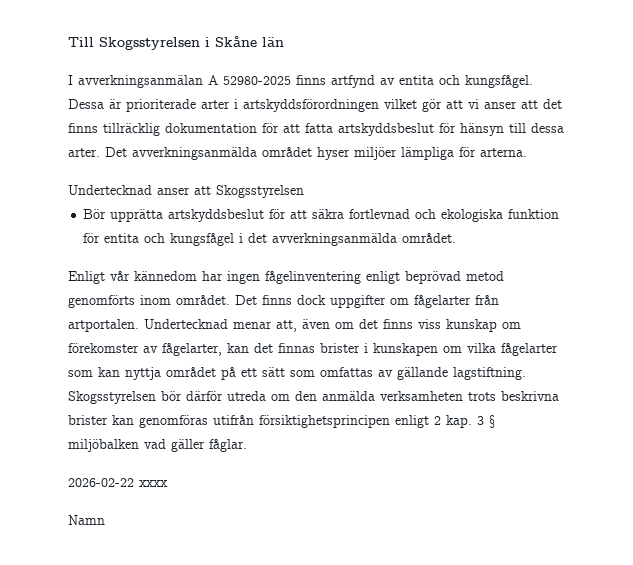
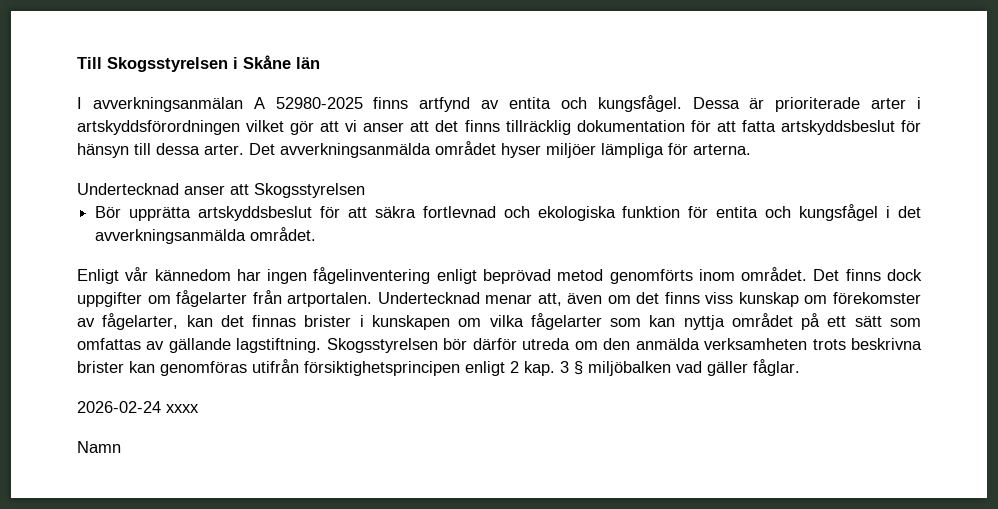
- 2026-02-22 xxxx
+ 2026-02-24 xxxx

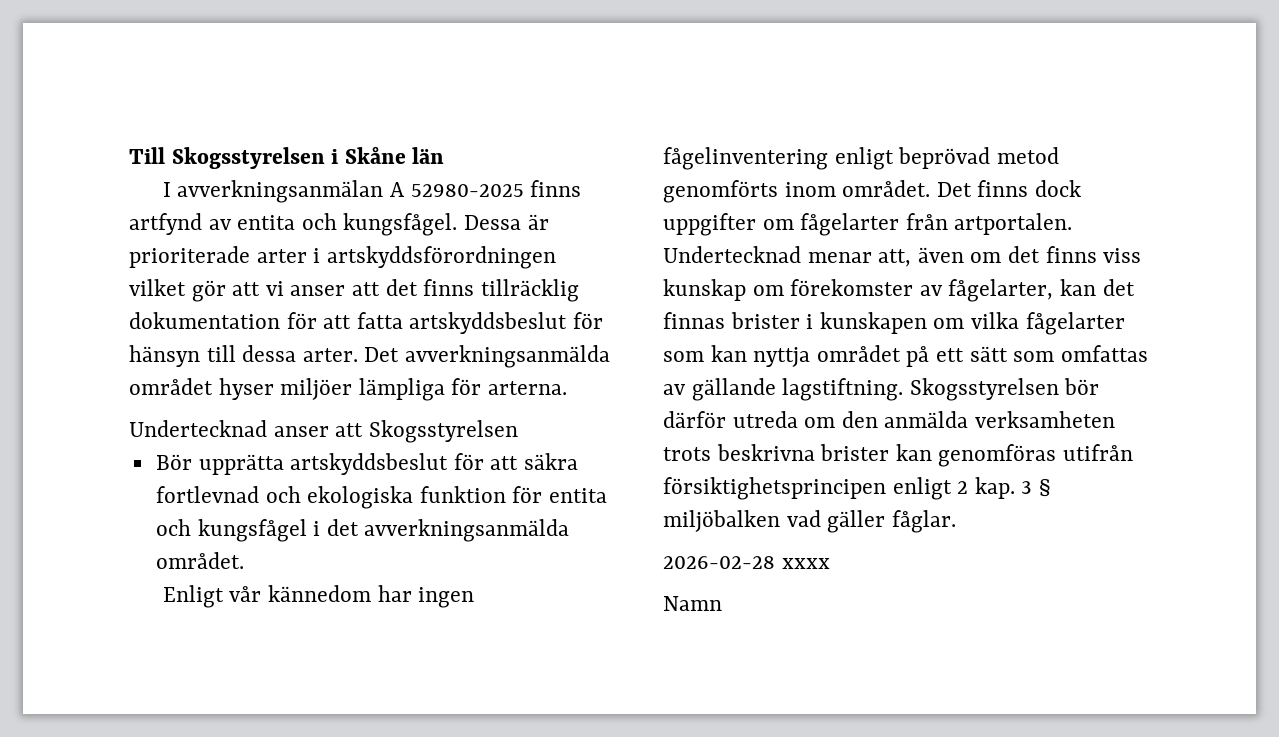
- 2026-02-24 xxxx
+ 2026-02-28 xxxx

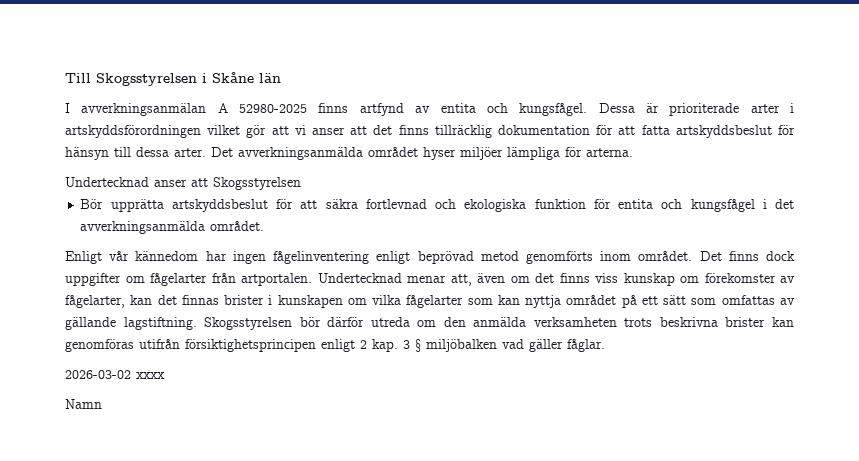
- 2026-02-28 xxxx
+ 2026-03-02 xxxx

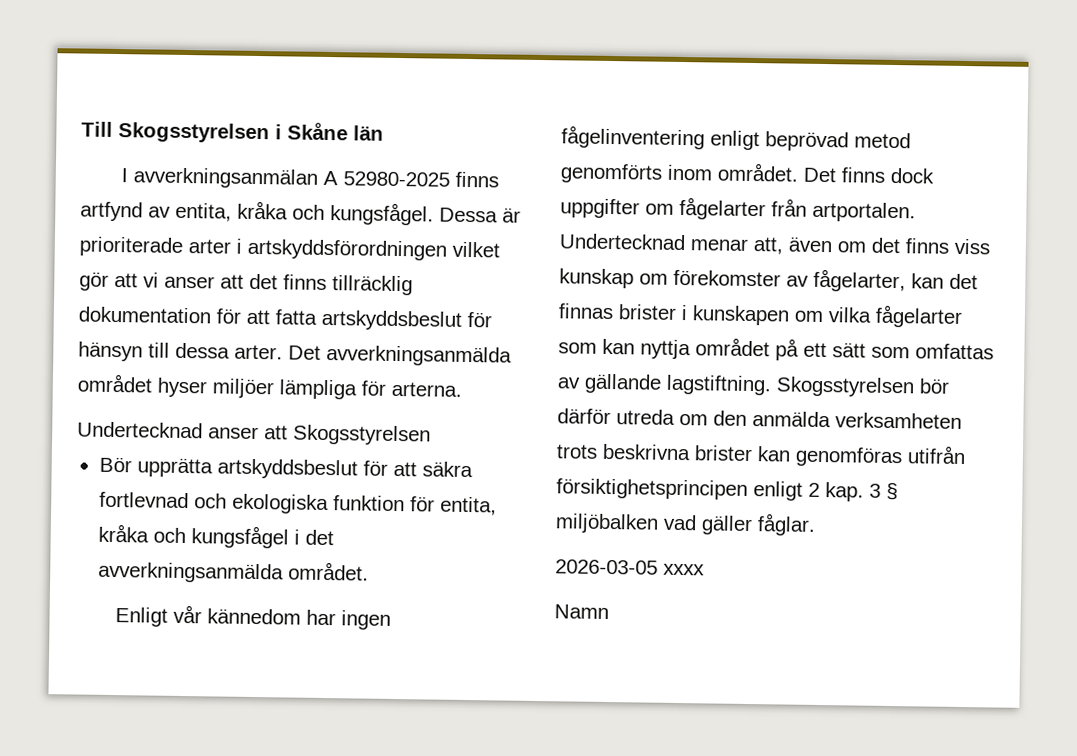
- I avverkningsanmälan A 52980-2025 finns artfynd av entita och kungsfågel.
+ I avverkningsanmälan A 52980-2025 finns artfynd av entita, kråka och kungsfågel.
- Bör upprätta artskyddsbeslut för att säkra fortlevnad och ekologiska funktion för entita och kungsfågel i det avverkningsanmälda området.
+ Bör upprätta artskyddsbeslut för att säkra fortlevnad och ekologiska funktion för entita, kråka och kungsfågel i det avverkningsanmälda området.
- 2026-03-02 xxxx
+ 2026-03-05 xxxx

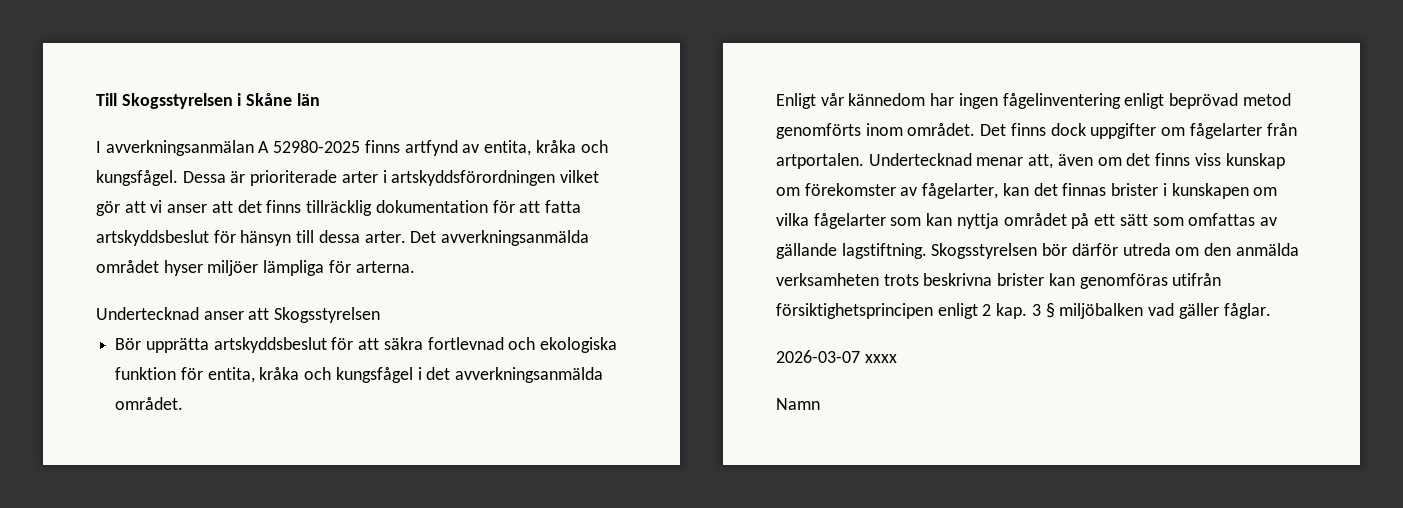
- 2026-03-05 xxxx
+ 2026-03-07 xxxx

